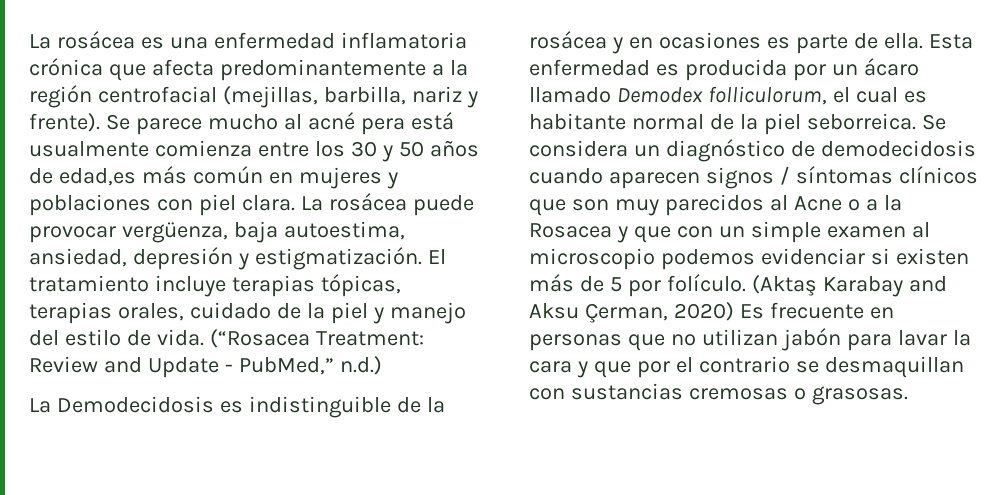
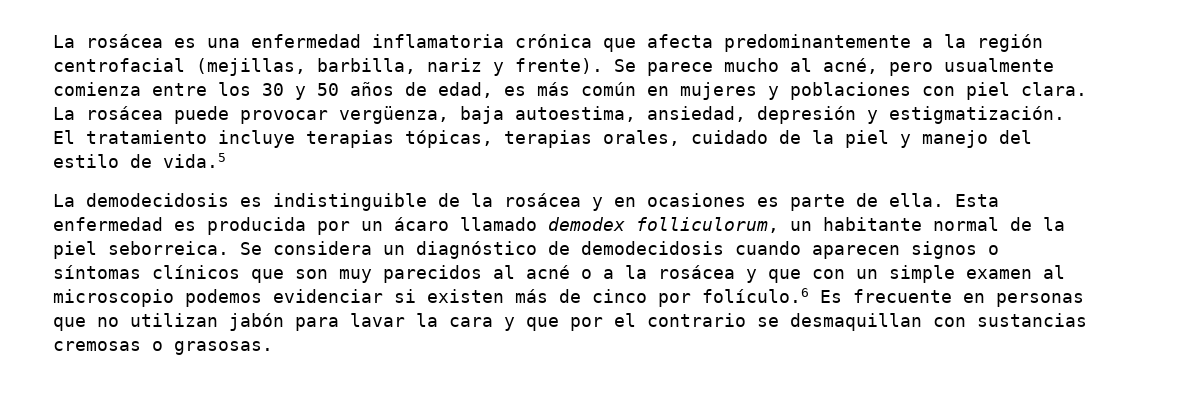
- Se parece mucho al acné pera está usualmente comienza entre los 30 y 50 años de edad,es más común en mujeres y poblaciones con piel clara.
+ Se parece mucho al acné, pero usualmente comienza entre los 30 y 50 años de edad, es más común en mujeres y poblaciones con piel clara.
- El tratamiento incluye terapias tópicas, terapias orales, cuidado de la piel y manejo del estilo de vida. (“Rosacea Treatment: Review and Update - PubMed,” n.d.)
- La Demodecidosis es indistinguible de la rosácea y en ocasiones es parte de ella.
+ El tratamiento incluye terapias tópicas, terapias orales, cuidado de la piel y manejo del estilo de vida.5
+ La demodecidosis es indistinguible de la rosácea y en ocasiones es parte de ella.
- Esta enfermedad es producida por un ácaro llamado Demodex folliculorum, el cual es habitante normal de la piel seborreica.
+ Esta enfermedad es producida por un ácaro llamado demodex folliculorum, un habitante normal de la piel seborreica.
- Se considera un diagnóstico de demodecidosis cuando aparecen signos / síntomas clínicos que son muy parecidos al Acne o a la Rosacea y que con un simple examen al microscopio podemos evidenciar si existen más de 5 por folículo. (Aktaş Karabay and Aksu Çerman, 2020) Es frecuente en personas que no utilizan jabón para lavar la cara y que por el contrario se desmaquillan con sustancias cremosas o grasosas.
+ Se considera un diagnóstico de demodecidosis cuando aparecen signos o síntomas clínicos que son muy parecidos al acné o a la rosácea y que con un simple examen al microscopio podemos evidenciar si existen más de cinco por folículo.6 Es frecuente en personas que no utilizan jabón para lavar la cara y que por el contrario se desmaquillan con sustancias cremosas o grasosas.

